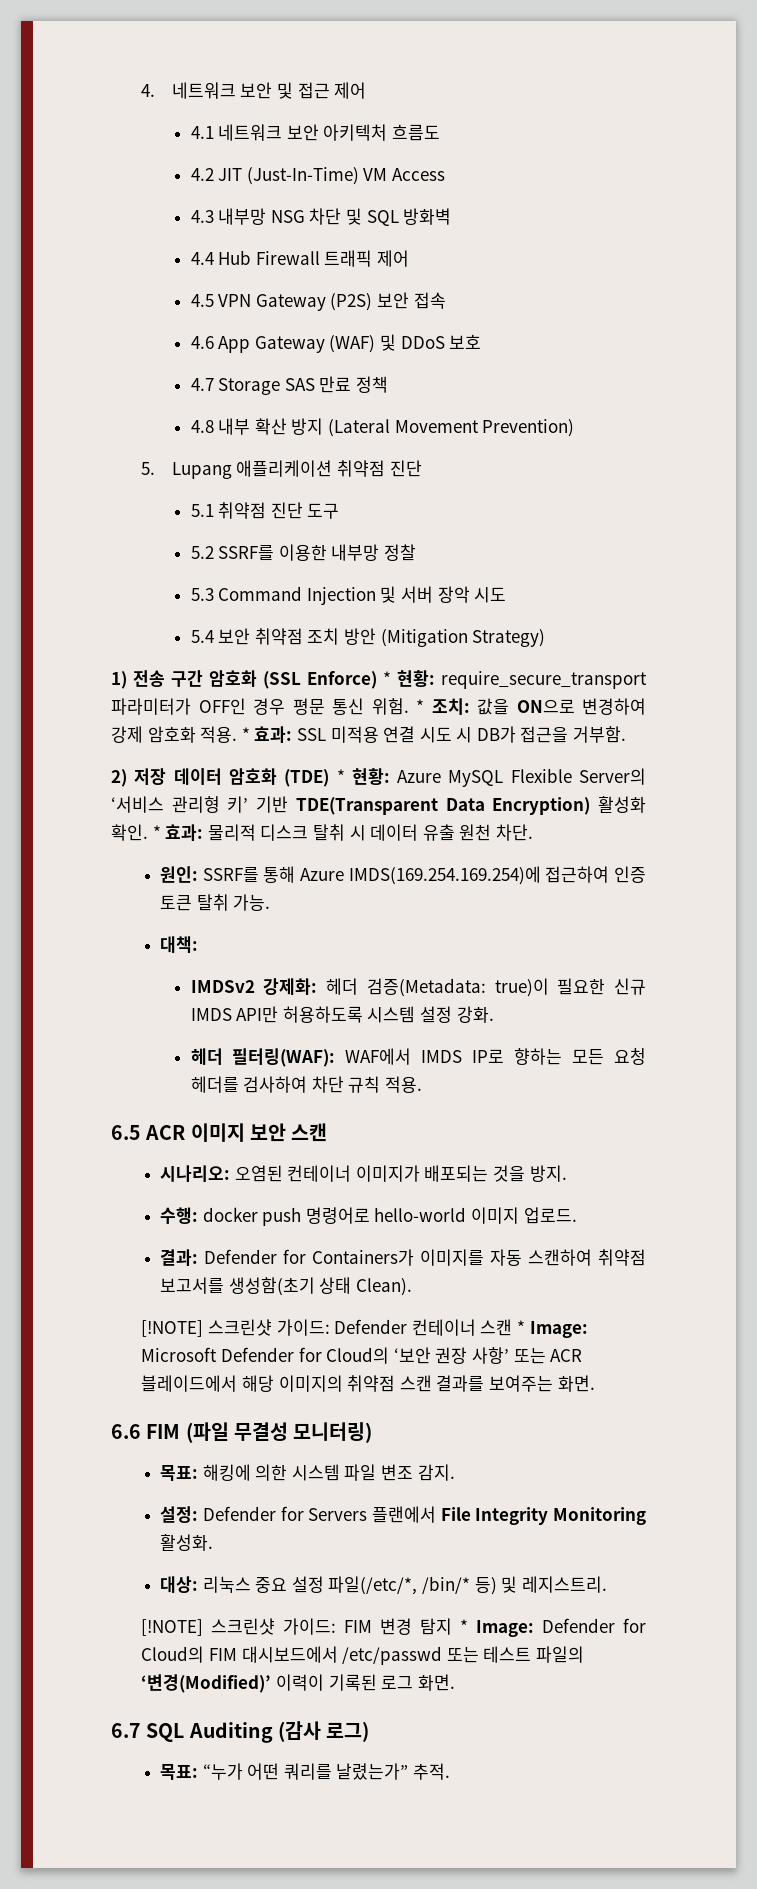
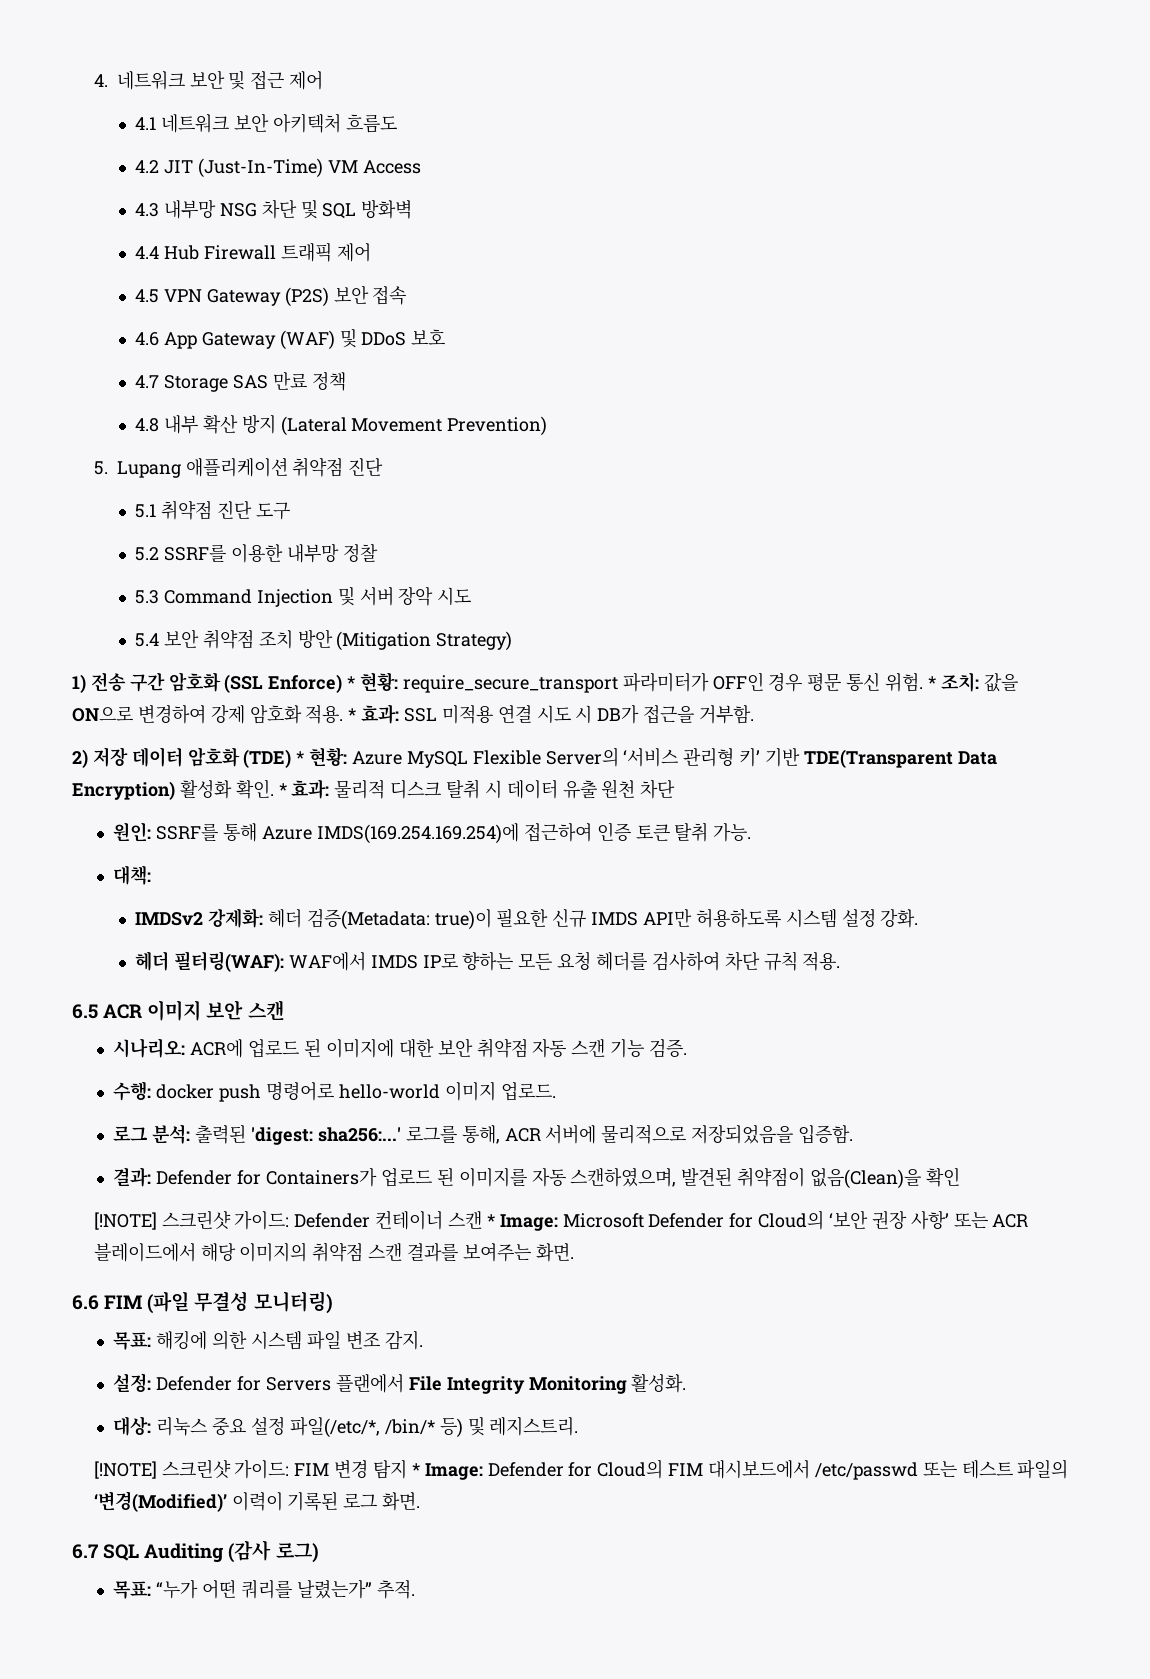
- * 효과: 물리적 디스크 탈취 시 데이터 유출 원천 차단.
+ * 효과: 물리적 디스크 탈취 시 데이터 유출 원천 차단
- 시나리오: 오염된 컨테이너 이미지가 배포되는 것을 방지.
+ 시나리오: ACR에 업로드 된 이미지에 대한 보안 취약점 자동 스캔 기능 검증.
- 결과: Defender for Containers가 이미지를 자동 스캔하여 취약점 보고서를 생성함(초기 상태 Clean).
+ 로그 분석: 출력된 'digest: sha256:...' 로그를 통해, ACR 서버에 물리적으로 저장되었음을 입증함.
+ 결과: Defender for Containers가 업로드 된 이미지를 자동 스캔하였으며, 발견된 취약점이 없음(Clean)을 확인

